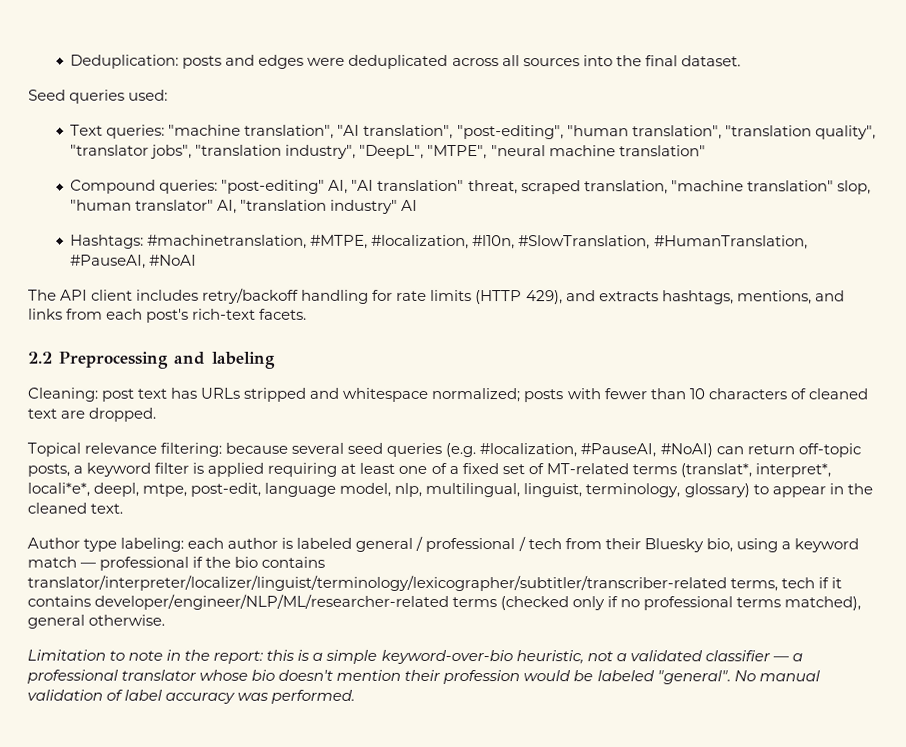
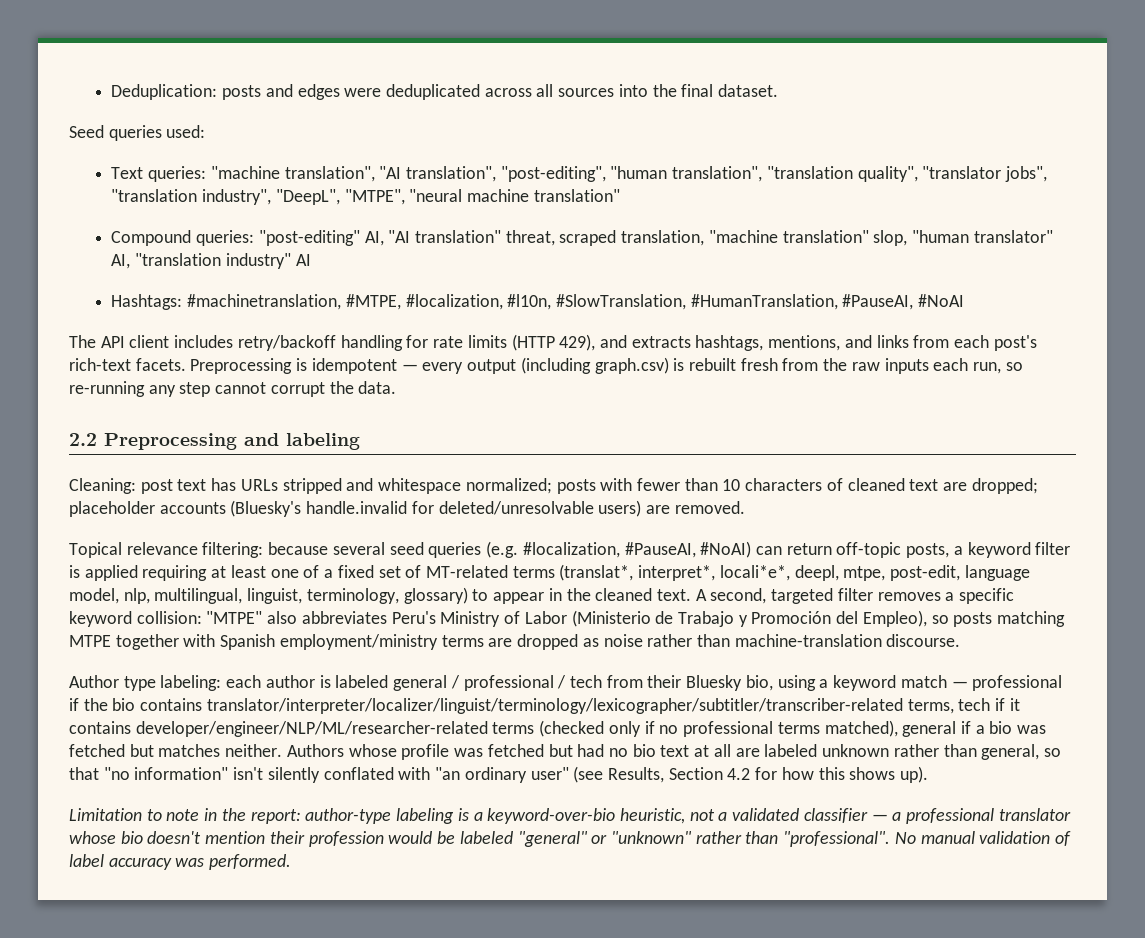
+ Preprocessing is idempotent — every output (including graph.csv) is rebuilt fresh from the raw inputs each run, so re-running any step cannot corrupt the data.
- Cleaning: post text has URLs stripped and whitespace normalized; posts with fewer than 10 characters of cleaned text are dropped.
+ Cleaning: post text has URLs stripped and whitespace normalized; posts with fewer than 10 characters of cleaned text are dropped; placeholder accounts (Bluesky's handle.invalid for deleted/unresolvable users) are removed.
+ A second, targeted filter removes a specific keyword collision: "MTPE" also abbreviates Peru's Ministry of Labor (Ministerio de Trabajo y Promoción del Empleo), so posts matching MTPE together with Spanish employment/ministry terms are dropped as noise rather than machine-translation discourse.
- Author type labeling: each author is labeled general / professional / tech from their Bluesky bio, using a keyword match — professional if the bio contains translator/interpreter/localizer/linguist/terminology/lexicographer/subtitler/transcriber-related terms, tech if it contains developer/engineer/NLP/ML/researcher-related terms (checked only if no professional terms matched), general otherwise.
+ Author type labeling: each author is labeled general / professional / tech from their Bluesky bio, using a keyword match — professional if the bio contains translator/interpreter/localizer/linguist/terminology/lexicographer/subtitler/transcriber-related terms, tech if it contains developer/engineer/NLP/ML/researcher-related terms (checked only if no professional terms matched), general if a bio was fetched but matches neither. Authors whose profile was fetched but had no bio text at all are labeled unknown rather than general, so that "no information" isn't silently conflated with "an ordinary user" (see Results, Section 4.2 for how this shows up).
- Limitation to note in the report: this is a simple keyword-over-bio heuristic, not a validated classifier — a professional translator whose bio doesn't mention their profession would be labeled "general".
+ Limitation to note in the report: author-type labeling is a keyword-over-bio heuristic, not a validated classifier — a professional translator whose bio doesn't mention their profession would be labeled "general" or "unknown" rather than "professional".

